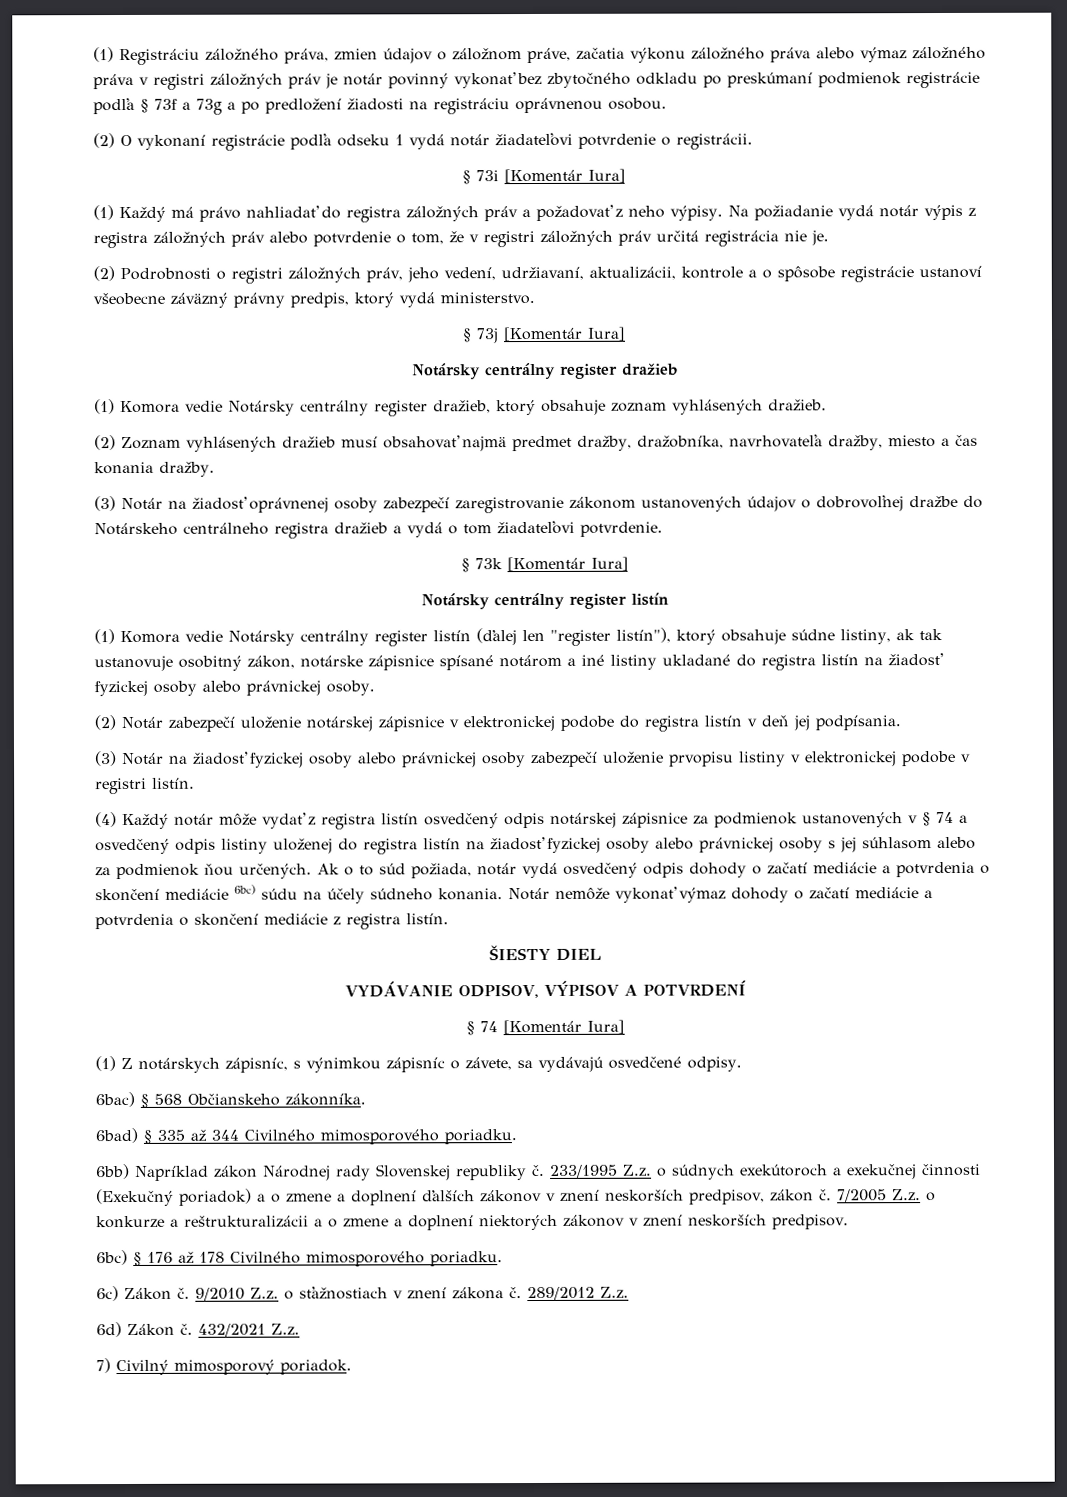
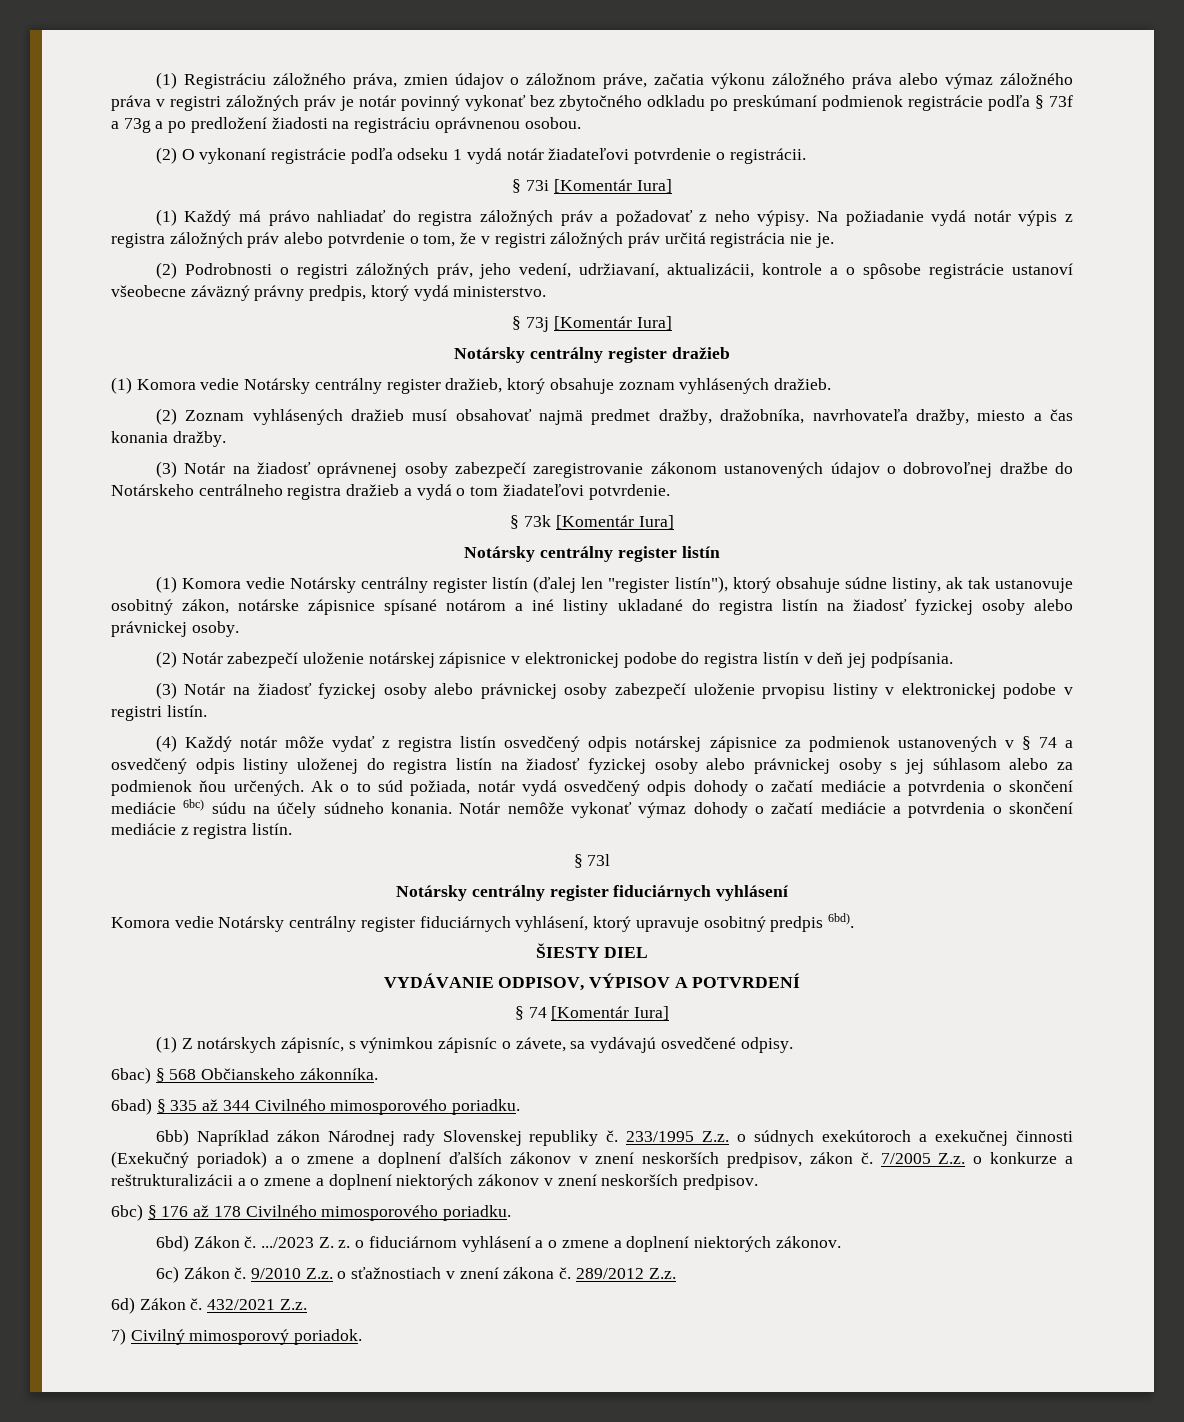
+ § 73l
+ Notársky centrálny register fiduciárnych vyhlásení
+ Komora vedie Notársky centrálny register fiduciárnych vyhlásení, ktorý upravuje osobitný predpis 6bd).
+ 6bd) Zákon č. .../2023 Z. z. o fiduciárnom vyhlásení a o zmene a doplnení niektorých zákonov.

